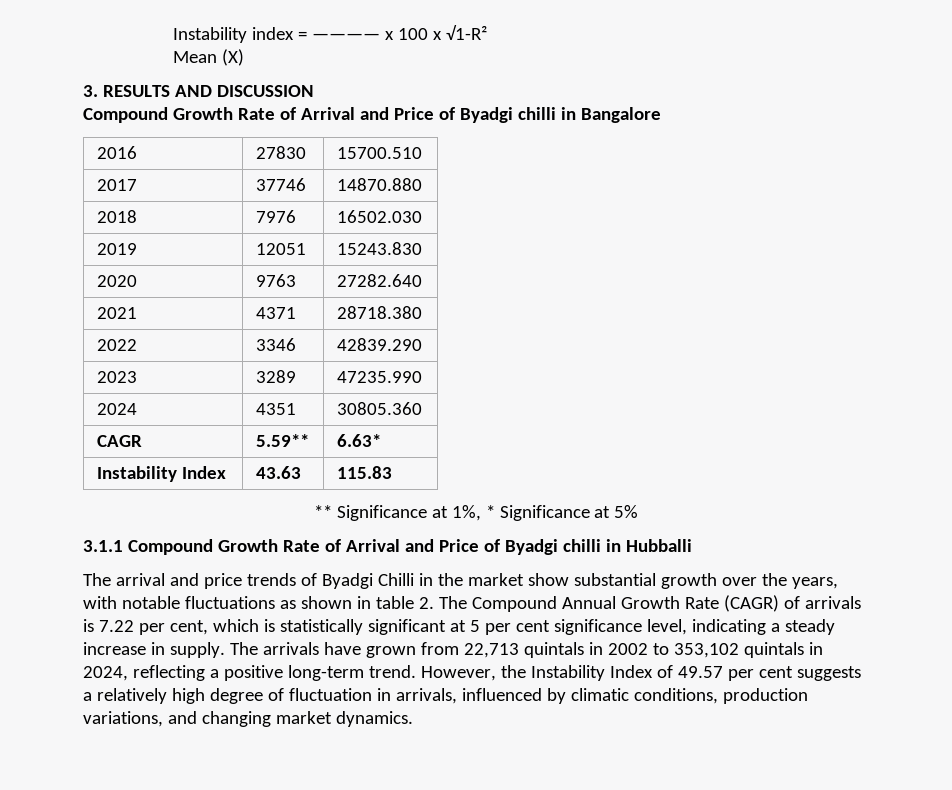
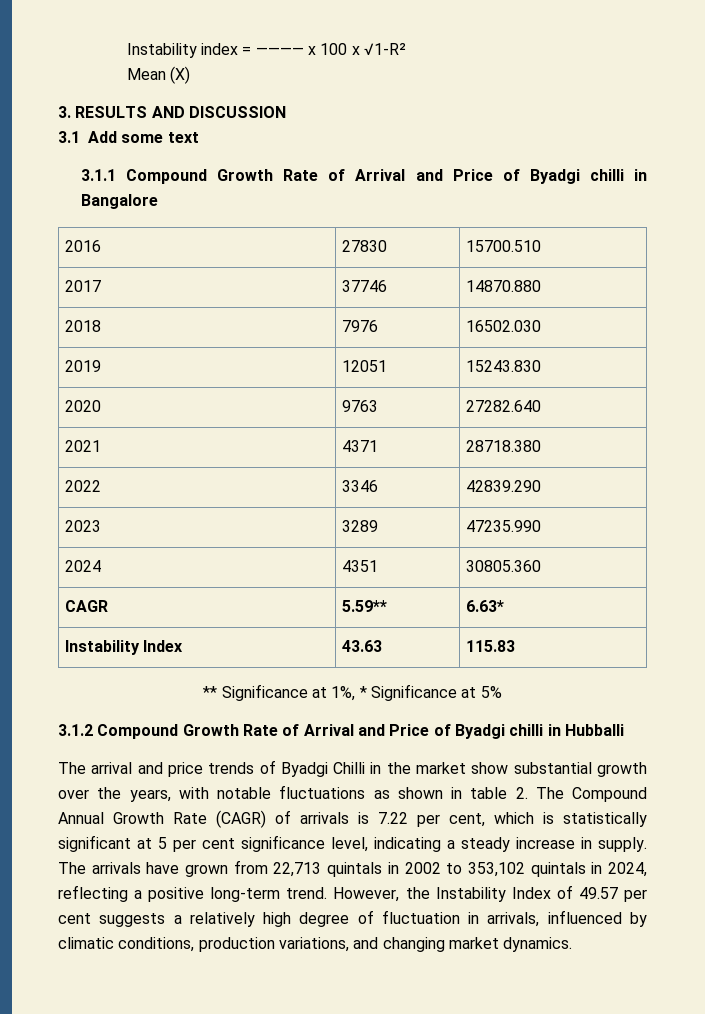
- Compound Growth Rate of Arrival and Price of Byadgi chilli in Bangalore
+ 3.1 Add some text
+ 3.1.1 Compound Growth Rate of Arrival and Price of Byadgi chilli in Bangalore
- 3.1.1 Compound Growth Rate of Arrival and Price of Byadgi chilli in Hubballi
+ 3.1.2 Compound Growth Rate of Arrival and Price of Byadgi chilli in Hubballi

